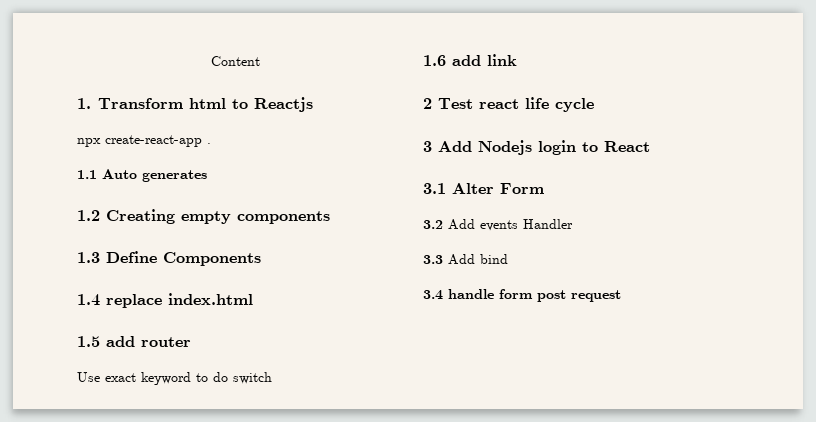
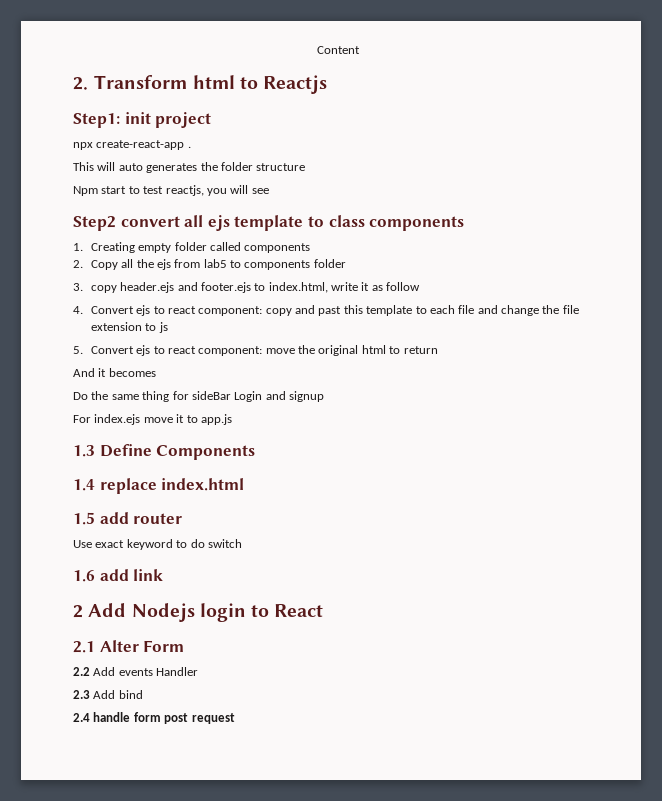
- 1. Transform html to Reactjs
+ 2. Transform html to Reactjs
+ Step1: init project
- 1.1 Auto generates
- 1.2 Creating empty components
+ This will auto generates the folder structure
+ Npm start to test reactjs, you will see
+ Step2 convert all ejs template to class components
+ 1. Creating empty folder called components
+ 2. Copy all the ejs from lab5 to components folder
+ 3. copy header.ejs and footer.ejs to index.html, write it as follow
+ 4. Convert ejs to react component: copy and past this template to each file and change the file extension to js
+ 5. Convert ejs to react component: move the original html to return
+ And it becomes
+ Do the same thing for sideBar Login and signup
+ For index.ejs move it to app.js
- 2 Test react life cycle
- 3 Add Nodejs login to React
+ 2 Add Nodejs login to React
- 3.1 Alter Form
+ 2.1 Alter Form
- 3.2 Add events Handler
+ 2.2 Add events Handler
- 3.3 Add bind
+ 2.3 Add bind
- 3.4 handle form post request
+ 2.4 handle form post request

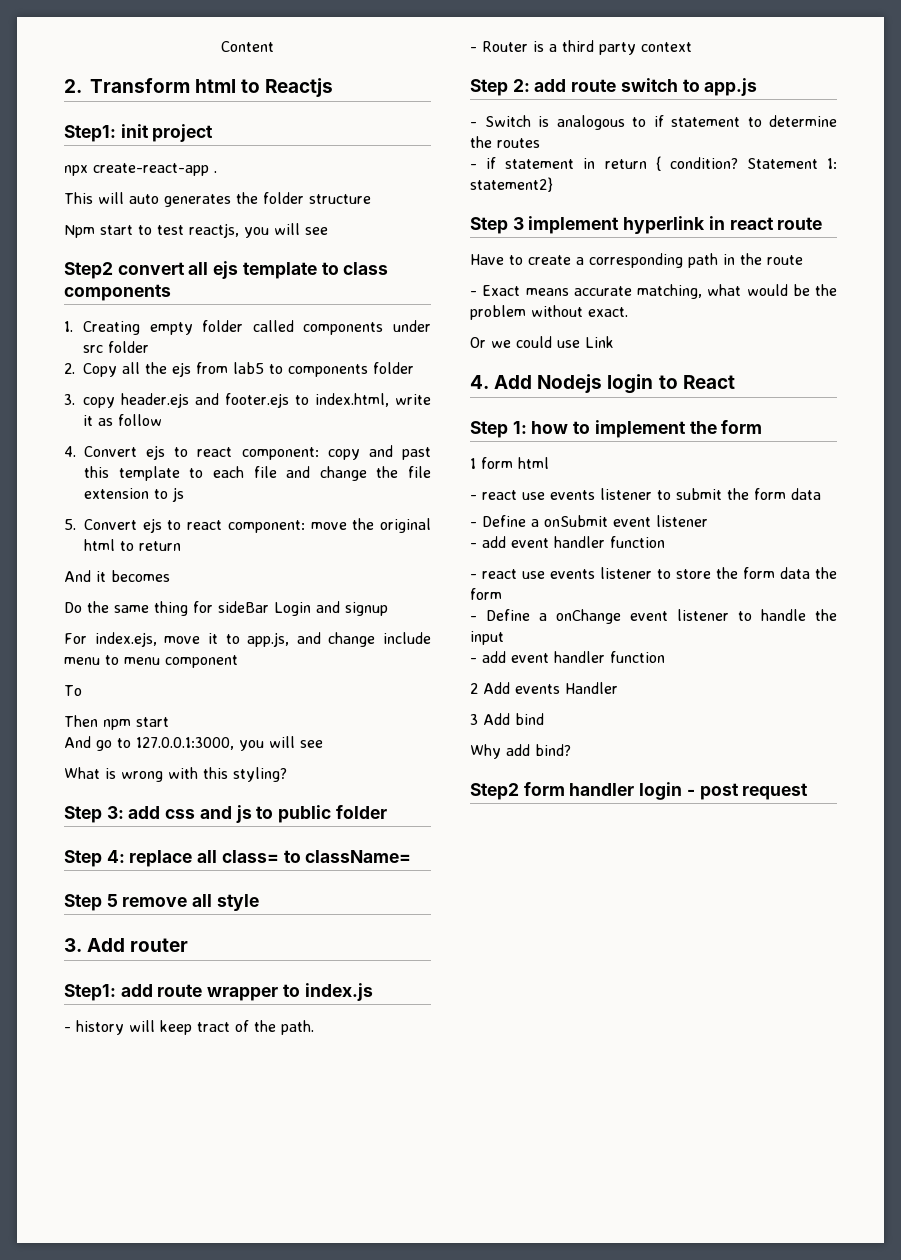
- 1. Creating empty folder called components
+ 1. Creating empty folder called components under src folder
- For index.ejs move it to app.js
- 1.3 Define Components
- 1.4 replace index.html
- 1.5 add router
- Use exact keyword to do switch
- 1.6 add link
- 2 Add Nodejs login to React
+ For index.ejs, move it to app.js, and change include menu to menu component
+ To
+ Then npm start
+ And go to 127.0.0.1:3000, you will see
+ What is wrong with this styling?
+ Step 3: add css and js to public folder
+ Step 4: replace all class= to className=
+ Step 5 remove all style
+ 3. Add router
+ Step1: add route wrapper to index.js
+ - history will keep tract of the path.
+ - Router is a third party context
+ Step 2: add route switch to app.js
+ - Switch is analogous to if statement to determine the routes
+ - if statement in return { condition? Statement 1: statement2}
+ Step 3 implement hyperlink in react route
+ Have to create a corresponding path in the route
+ - Exact means accurate matching, what would be the problem without exact.
+ Or we could use Link
+ 4. Add Nodejs login to React
- 2.1 Alter Form
- 2.2 Add events Handler
+ Step 1: how to implement the form
+ 1 form html
+ - react use events listener to submit the form data
+ - Define a onSubmit event listener
+ - add event handler function
+ - react use events listener to store the form data the form
+ - Define a onChange event listener to handle the input
+ - add event handler function
+ 2 Add events Handler
- 2.3 Add bind
+ 3 Add bind
- 2.4 handle form post request
+ Why add bind?
+ Step2 form handler login - post request

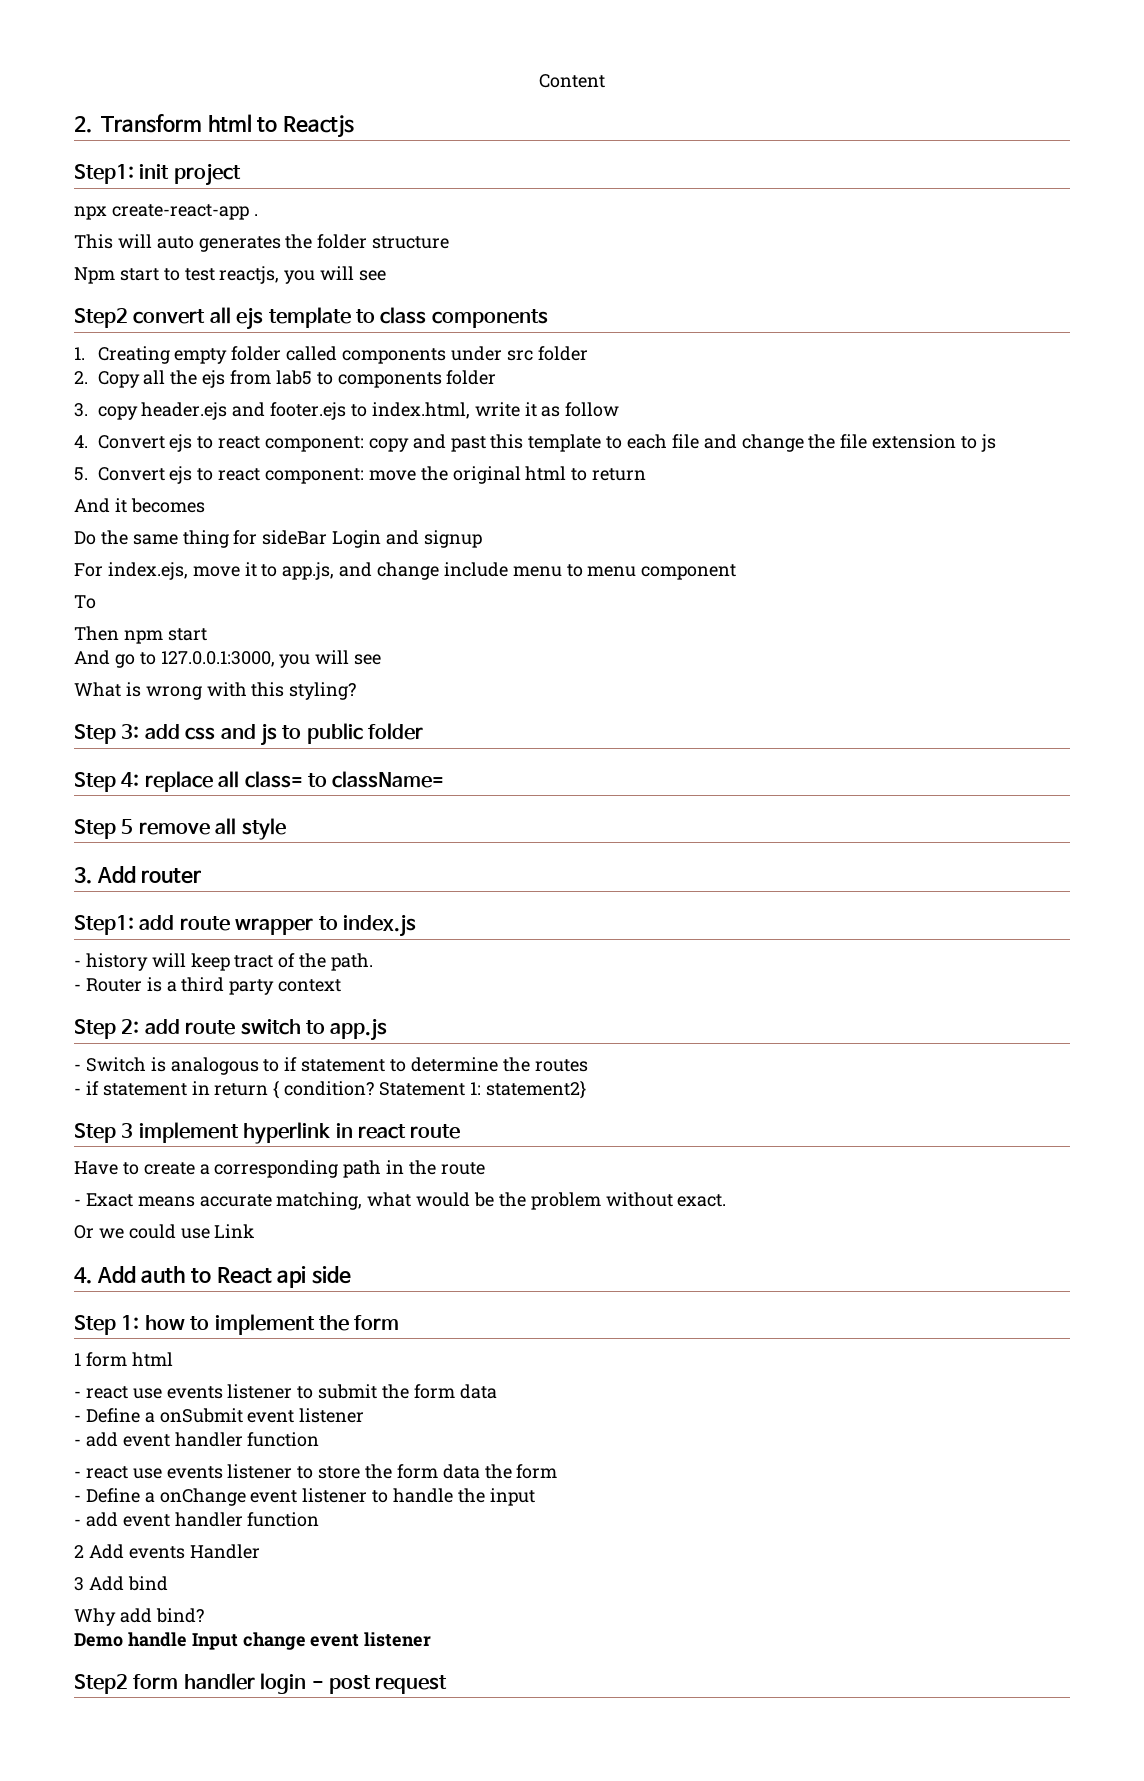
- 4. Add Nodejs login to React
+ 4. Add auth to React api side
+ Demo handle Input change event listener

